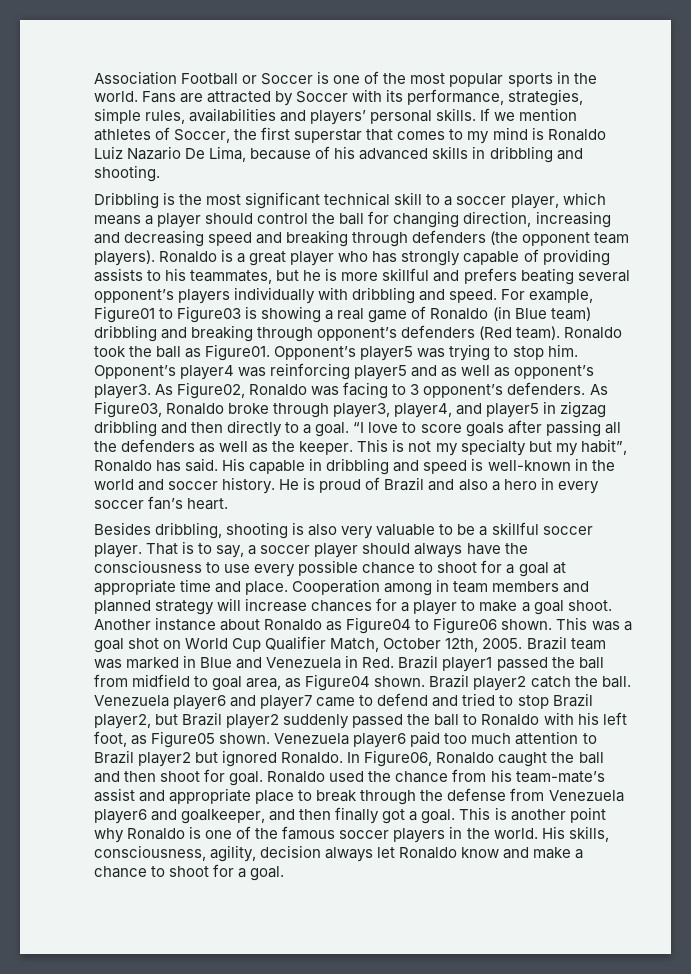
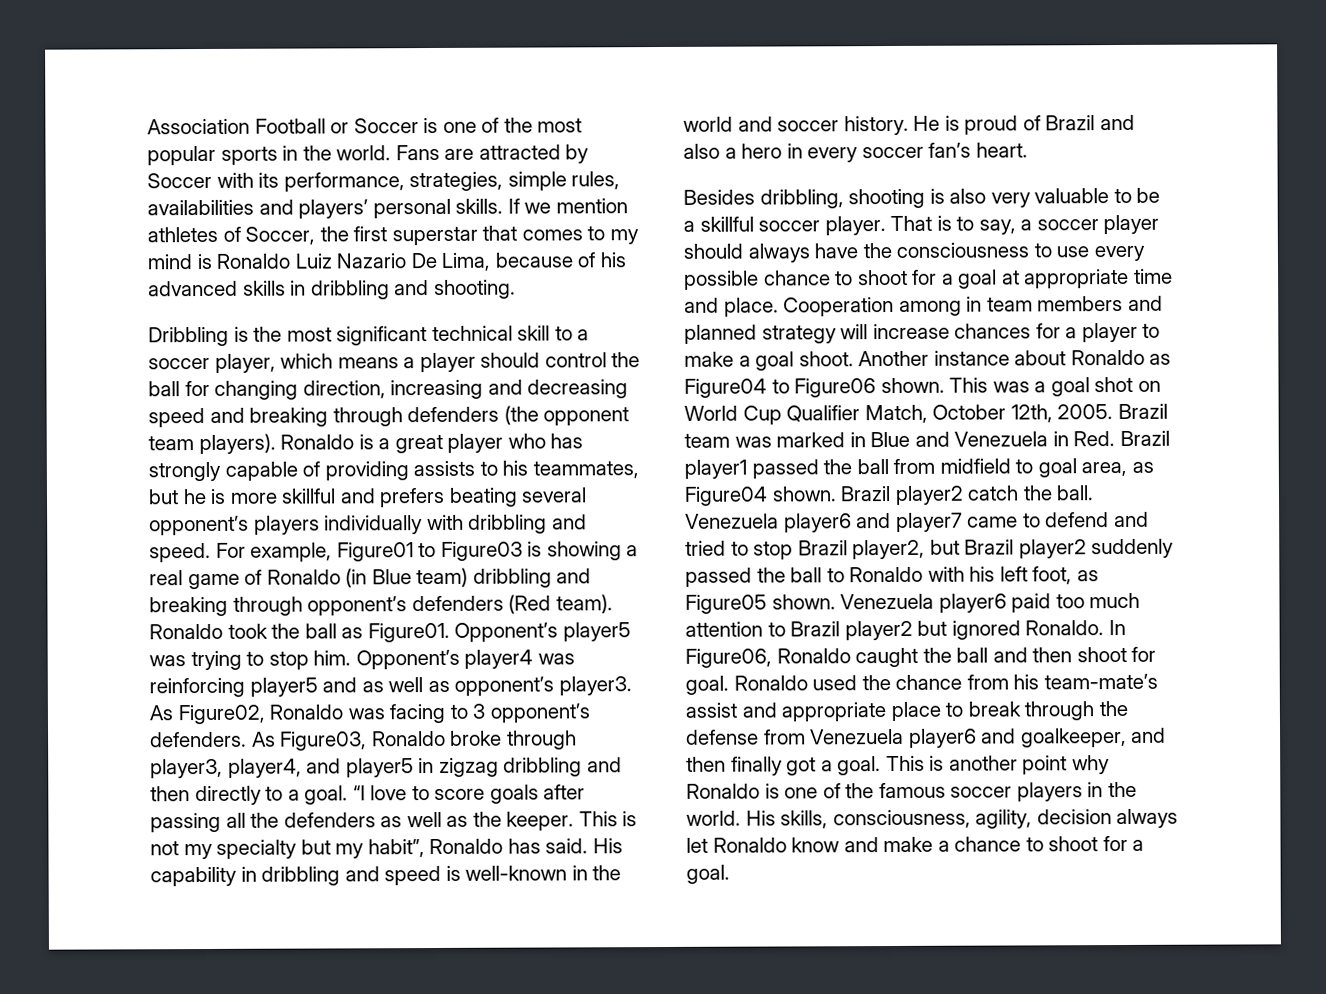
- His capable in dribbling and speed is well-known in the world and soccer history.
+ His capability in dribbling and speed is well-known in the world and soccer history.

